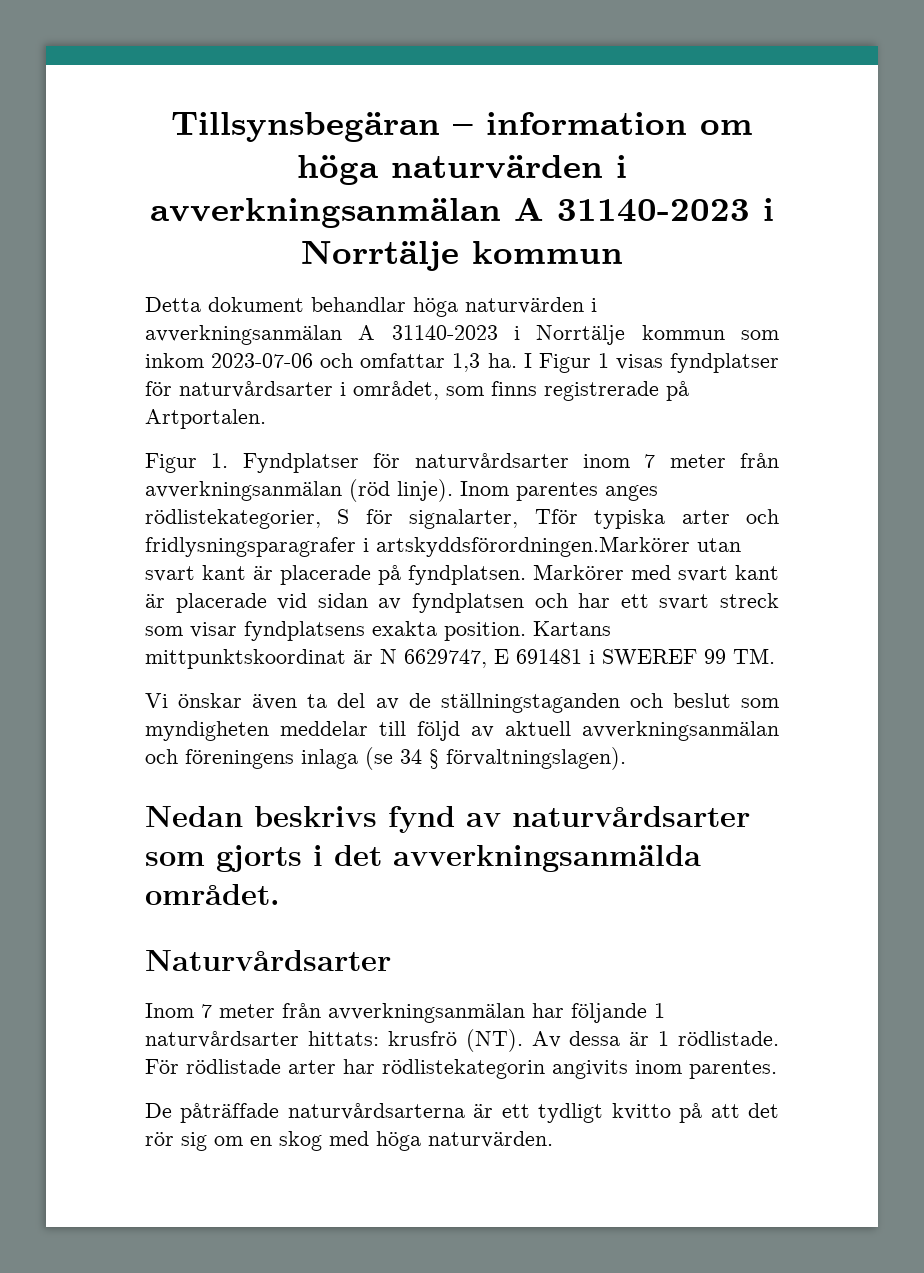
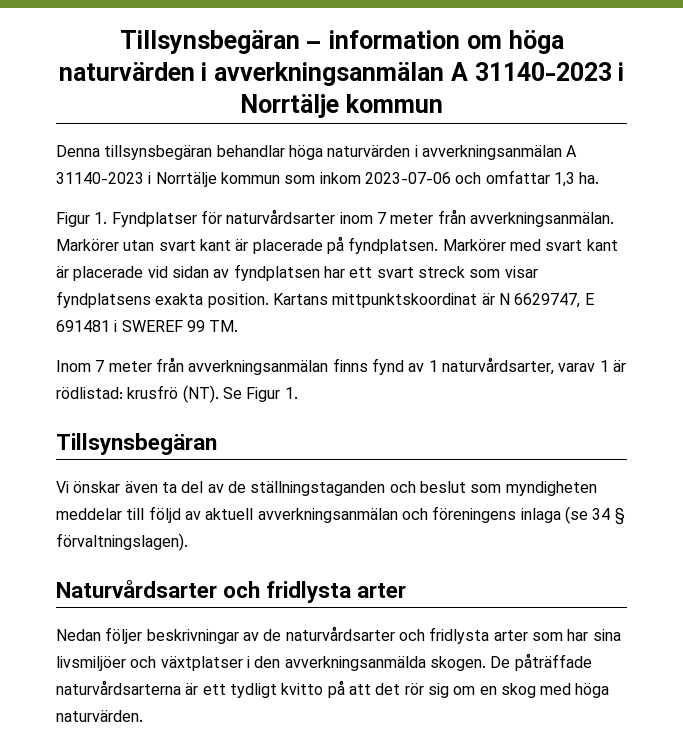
- Detta dokument behandlar höga naturvärden i avverkningsanmälan A 31140-2023 i Norrtälje kommun som inkom 2023-07-06 och omfattar 1,3 ha. I Figur 1 visas fyndplatser för naturvårdsarter i området, som finns registrerade på Artportalen.
+ Denna tillsynsbegäran behandlar höga naturvärden i avverkningsanmälan A 31140-2023 i Norrtälje kommun som inkom 2023-07-06 och omfattar 1,3 ha.
- Figur 1. Fyndplatser för naturvårdsarter inom 7 meter från avverkningsanmälan (röd linje). Inom parentes anges rödlistekategorier, S för signalarter, Tför typiska arter och fridlysningsparagrafer i artskyddsförordningen.Markörer utan svart kant är placerade på fyndplatsen.
+ Figur 1. Fyndplatser för naturvårdsarter inom 7 meter från avverkningsanmälan. Markörer utan svart kant är placerade på fyndplatsen.
- Markörer med svart kant är placerade vid sidan av fyndplatsen och har ett svart streck som visar fyndplatsens exakta position.
+ Markörer med svart kant är placerade vid sidan av fyndplatsen har ett svart streck som visar fyndplatsens exakta position.
+ Inom 7 meter från avverkningsanmälan finns fynd av 1 naturvårdsarter, varav 1 är rödlistad: krusfrö (NT). Se Figur 1.
+ Tillsynsbegäran
- Nedan beskrivs fynd av naturvårdsarter som gjorts i det avverkningsanmälda området.
- Naturvårdsarter
- Inom 7 meter från avverkningsanmälan har följande 1 naturvårdsarter hittats: krusfrö (NT). Av dessa är 1 rödlistade. För rödlistade arter har rödlistekategorin angivits inom parentes.
- De påträffade naturvårdsarterna är ett tydligt kvitto på att det rör sig om en skog med höga naturvärden.
+ Naturvårdsarter och fridlysta arter
+ Nedan följer beskrivningar av de naturvårdsarter och fridlysta arter som har sina livsmiljöer och växtplatser i den avverkningsanmälda skogen. De påträffade naturvårdsarterna är ett tydligt kvitto på att det rör sig om en skog med höga naturvärden.

